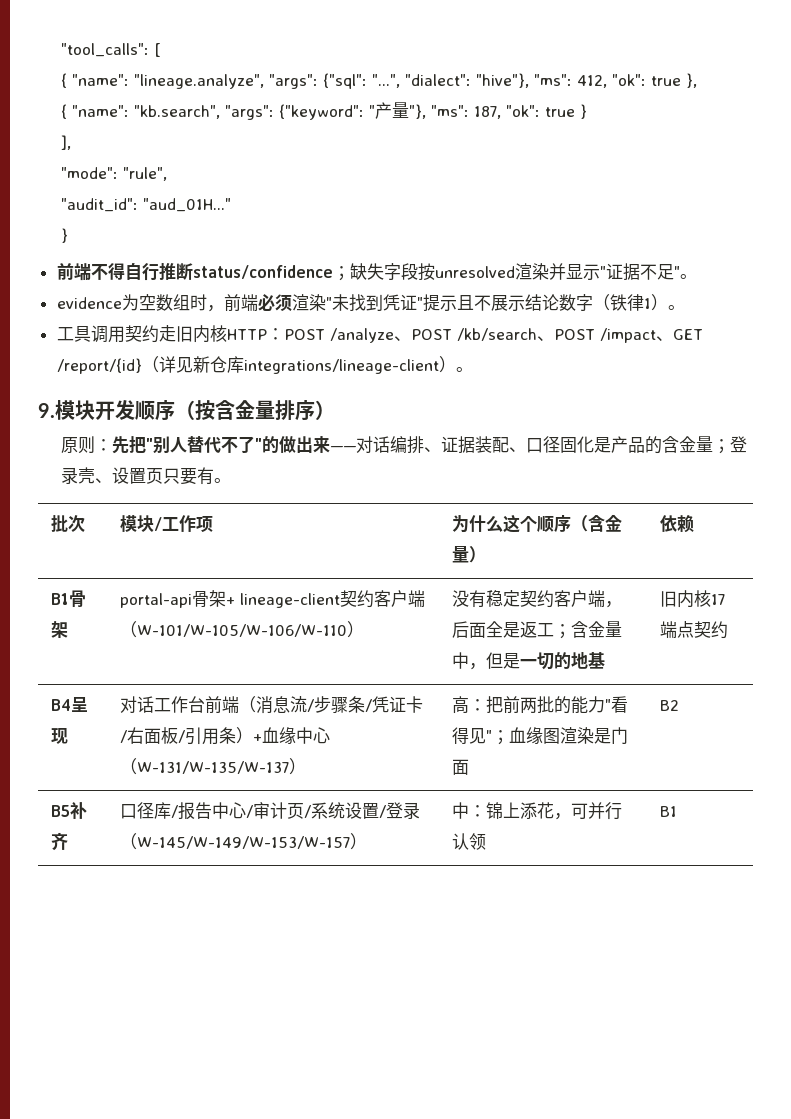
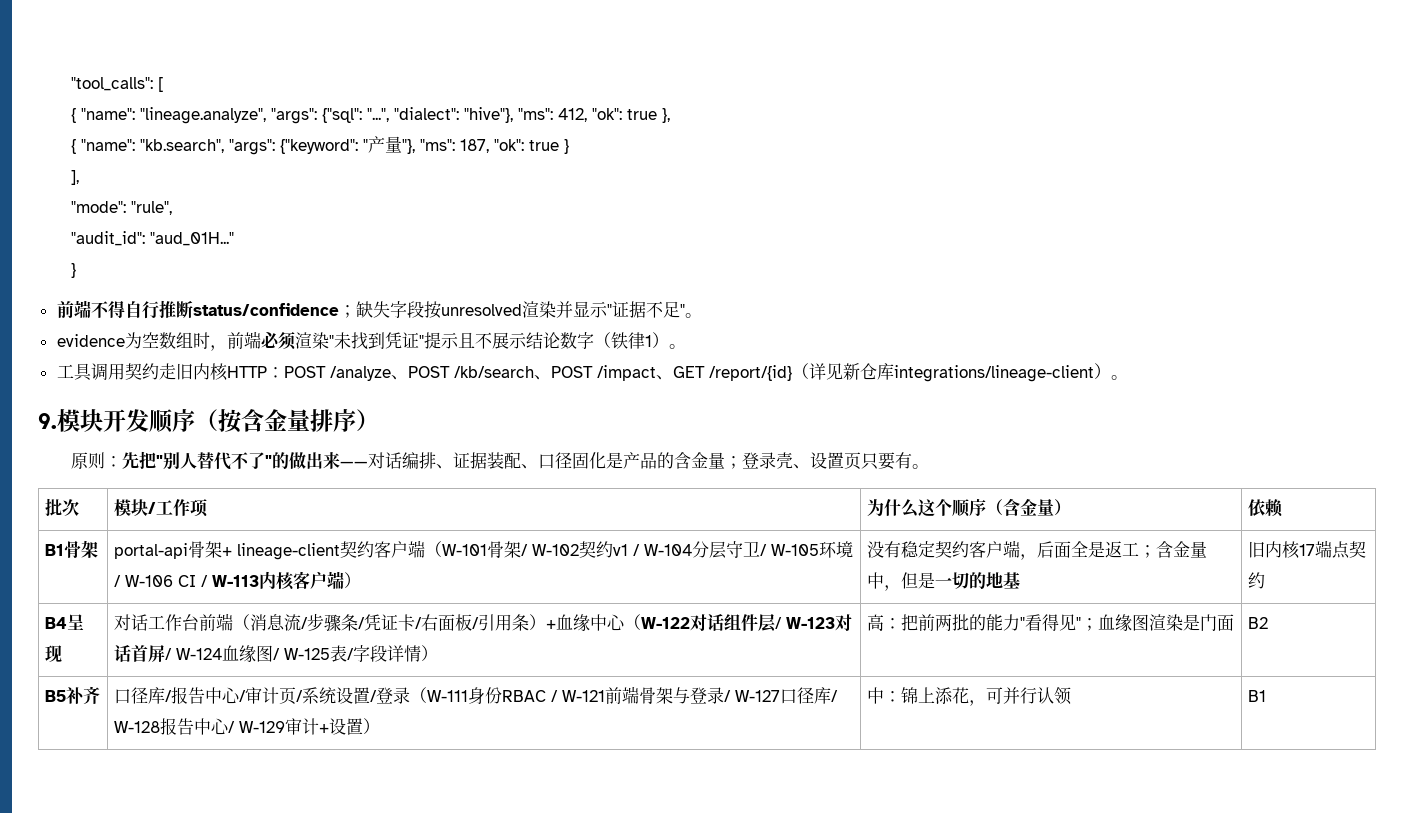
- portal-api骨架+ lineage-client契约客户端（W-101/W-105/W-106/W-110）
+ portal-api骨架+ lineage-client契约客户端（W-101骨架/ W-102契约v1 / W-104分层守卫/ W-105环境/ W-106 CI / W-113内核客户端）
- 对话工作台前端（消息流/步骤条/凭证卡/右面板/引用条）+血缘中心（W-131/W-135/W-137）
+ 对话工作台前端（消息流/步骤条/凭证卡/右面板/引用条）+血缘中心（W-122对话组件层/ W-123对话首屏/ W-124血缘图/ W-125表/字段详情）
- 口径库/报告中心/审计页/系统设置/登录（W-145/W-149/W-153/W-157）
+ 口径库/报告中心/审计页/系统设置/登录（W-111身份RBAC / W-121前端骨架与登录/ W-127口径库/ W-128报告中心/ W-129审计+设置）

